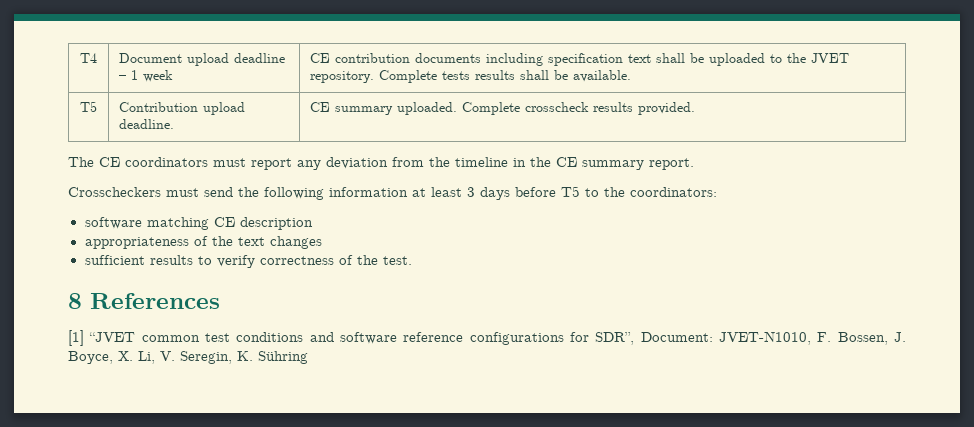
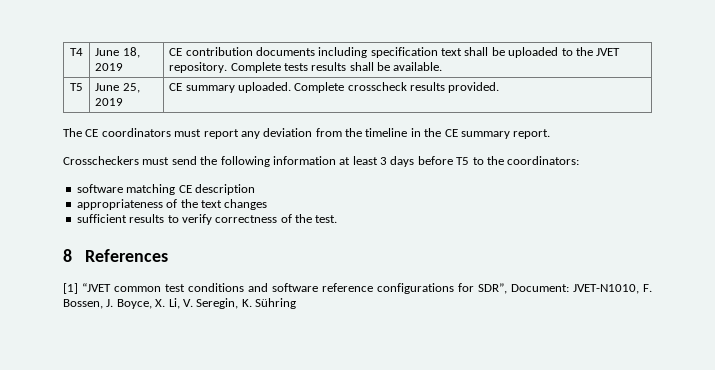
- T4 | Document upload deadline – 1 week | CE contribution documents including specification text shall be uploaded to the JVET repository. Complete tests results shall be available.
+ T4 | June 18, 2019 | CE contribution documents including specification text shall be uploaded to the JVET repository. Complete tests results shall be available.
- T5 | Contribution upload deadline. | CE summary uploaded. Complete crosscheck results provided.
+ T5 | June 25, 2019 | CE summary uploaded. Complete crosscheck results provided.

